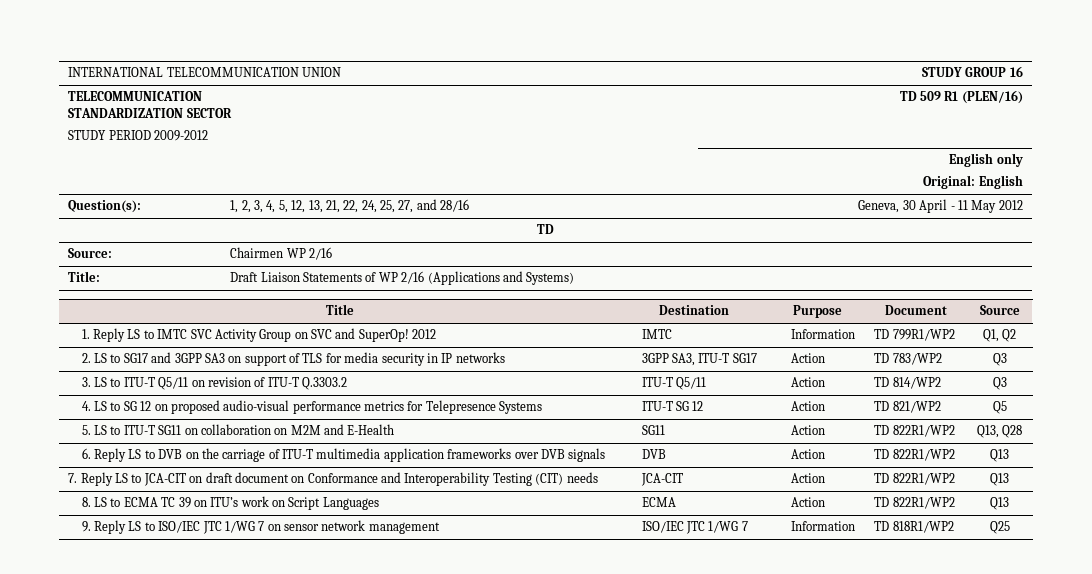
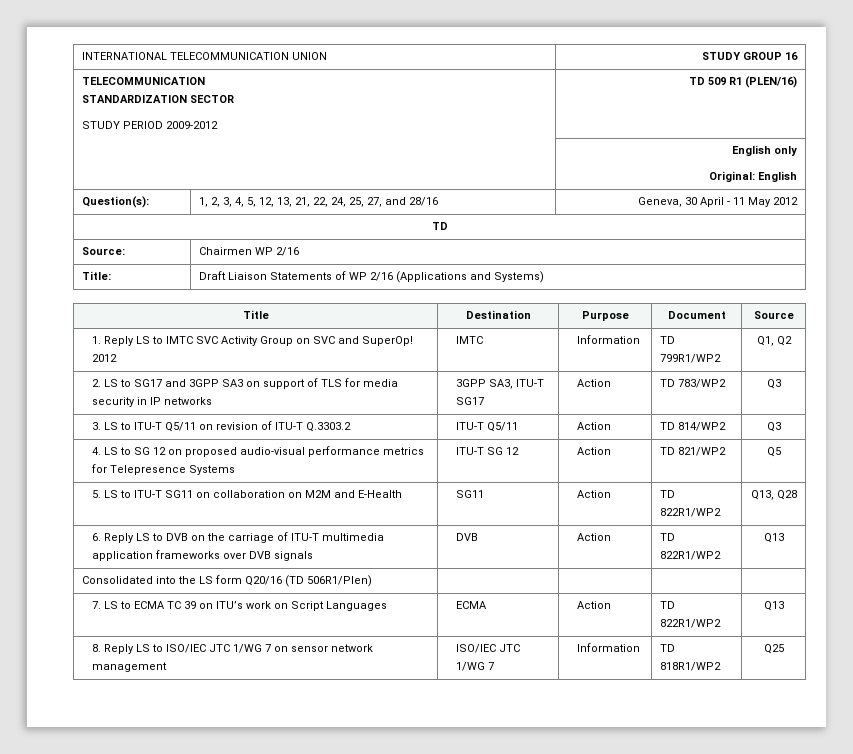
- 7. Reply LS to JCA-CIT on draft document on Conformance and Interoperability Testing (CIT) needs | JCA-CIT | Action | TD 822R1/WP2 | Q13
- 8. LS to ECMA TC 39 on ITU’s work on Script Languages | ECMA | Action | TD 822R1/WP2 | Q13
+ Consolidated into the LS form Q20/16 (TD 506R1/Plen) | | | |
+ 7. LS to ECMA TC 39 on ITU’s work on Script Languages | ECMA | Action | TD 822R1/WP2 | Q13
- 9. Reply LS to ISO/IEC JTC 1/WG 7 on sensor network management | ISO/IEC JTC 1/WG 7 | Information | TD 818R1/WP2 | Q25
+ 8. Reply LS to ISO/IEC JTC 1/WG 7 on sensor network management | ISO/IEC JTC 1/WG 7 | Information | TD 818R1/WP2 | Q25

